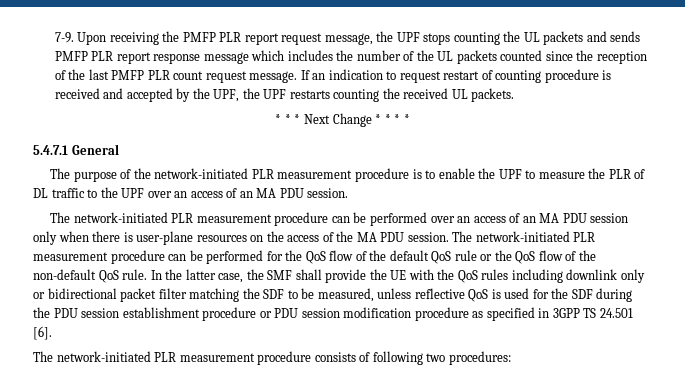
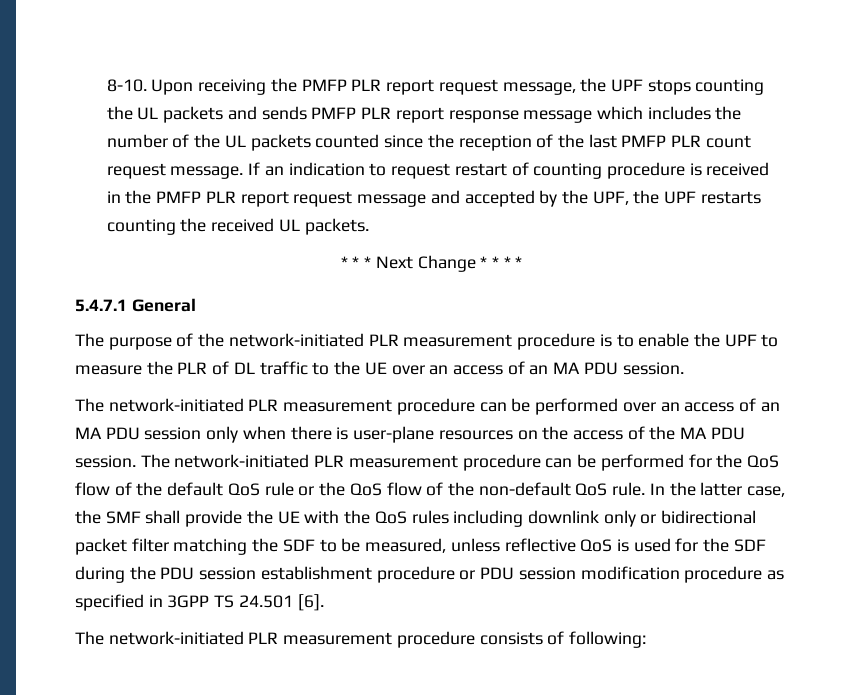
- 7-9.
+ 8-10.
- If an indication to request restart of counting procedure is received and accepted by the UPF, the UPF restarts counting the received UL packets.
+ If an indication to request restart of counting procedure is received in the PMFP PLR report request message and accepted by the UPF, the UPF restarts counting the received UL packets.
- The purpose of the network-initiated PLR measurement procedure is to enable the UPF to measure the PLR of DL traffic to the UPF over an access of an MA PDU session.
+ The purpose of the network-initiated PLR measurement procedure is to enable the UPF to measure the PLR of DL traffic to the UE over an access of an MA PDU session.
- The network-initiated PLR measurement procedure consists of following two procedures:
+ The network-initiated PLR measurement procedure consists of following:

